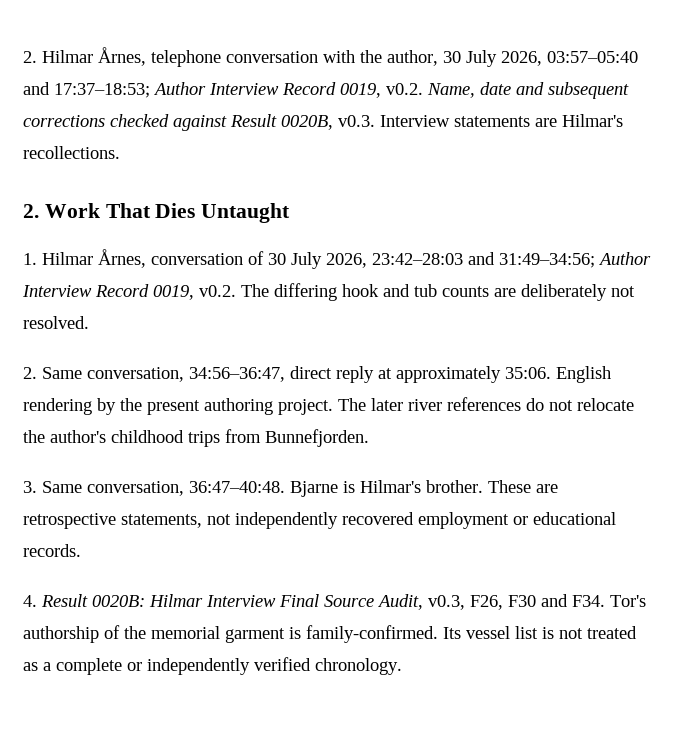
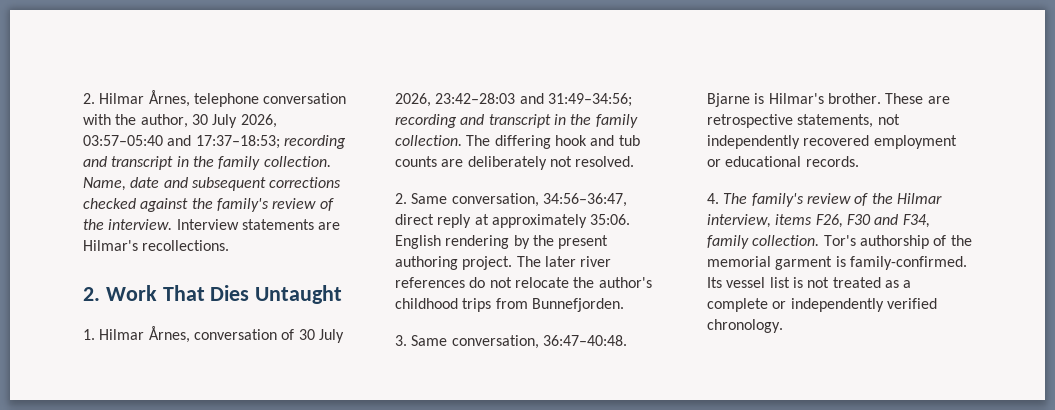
- 2. Hilmar Årnes, telephone conversation with the author, 30 July 2026, 03:57–05:40 and 17:37–18:53; Author Interview Record 0019, v0.2. Name, date and subsequent corrections checked against Result 0020B, v0.3. Interview statements are Hilmar's recollections.
+ 2. Hilmar Årnes, telephone conversation with the author, 30 July 2026, 03:57–05:40 and 17:37–18:53; recording and transcript in the family collection. Name, date and subsequent corrections checked against the family's review of the interview. Interview statements are Hilmar's recollections.
- 1. Hilmar Årnes, conversation of 30 July 2026, 23:42–28:03 and 31:49–34:56; Author Interview Record 0019, v0.2. The differing hook and tub counts are deliberately not resolved.
+ 1. Hilmar Årnes, conversation of 30 July 2026, 23:42–28:03 and 31:49–34:56; recording and transcript in the family collection. The differing hook and tub counts are deliberately not resolved.
- 4. Result 0020B: Hilmar Interview Final Source Audit, v0.3, F26, F30 and F34. Tor's authorship of the memorial garment is family-confirmed.
+ 4. The family's review of the Hilmar interview, items F26, F30 and F34, family collection. Tor's authorship of the memorial garment is family-confirmed.

